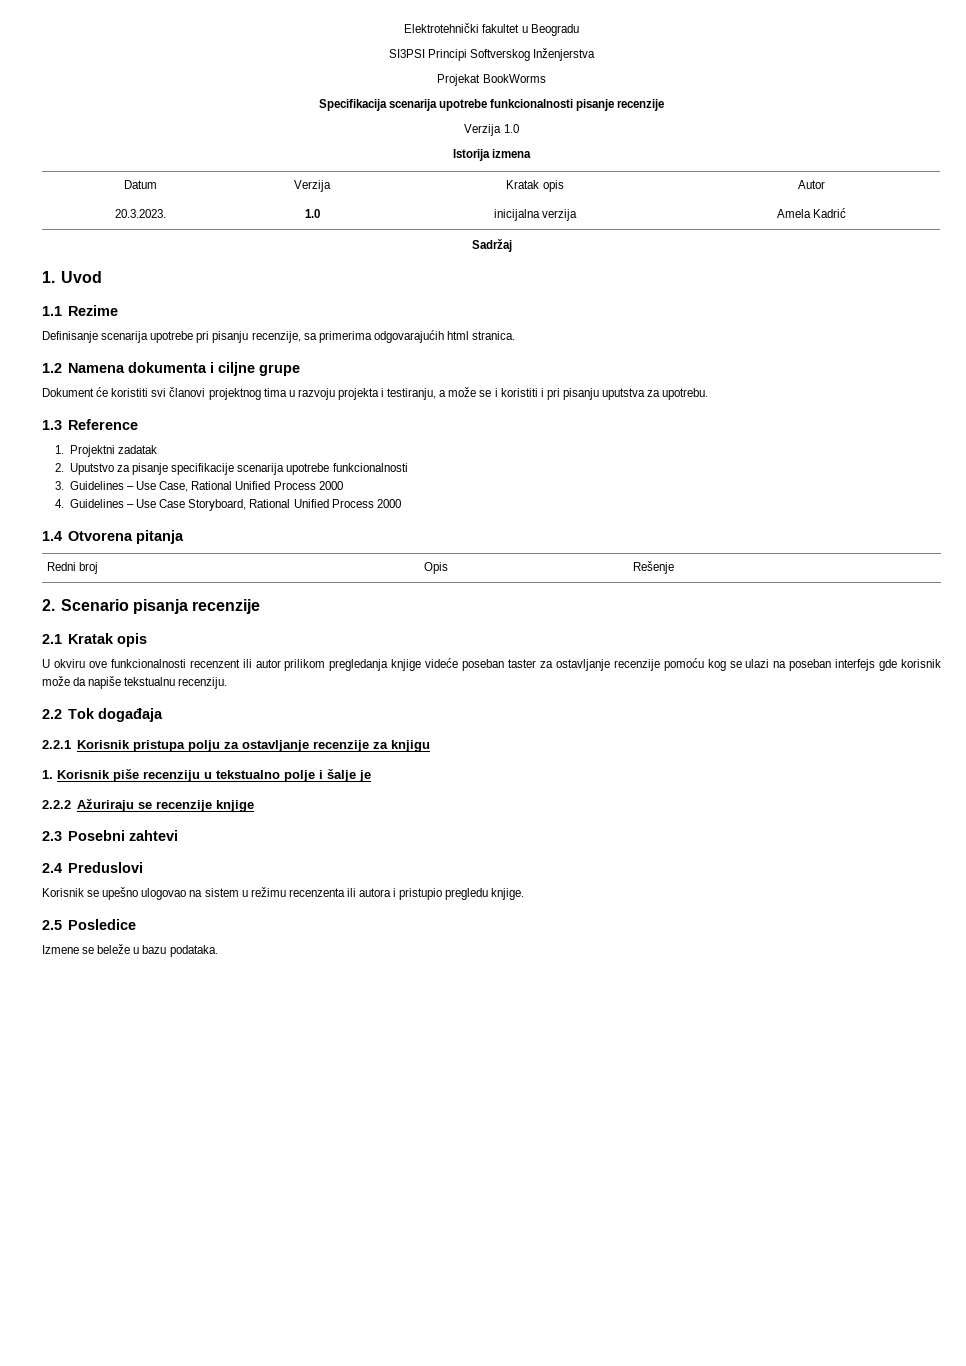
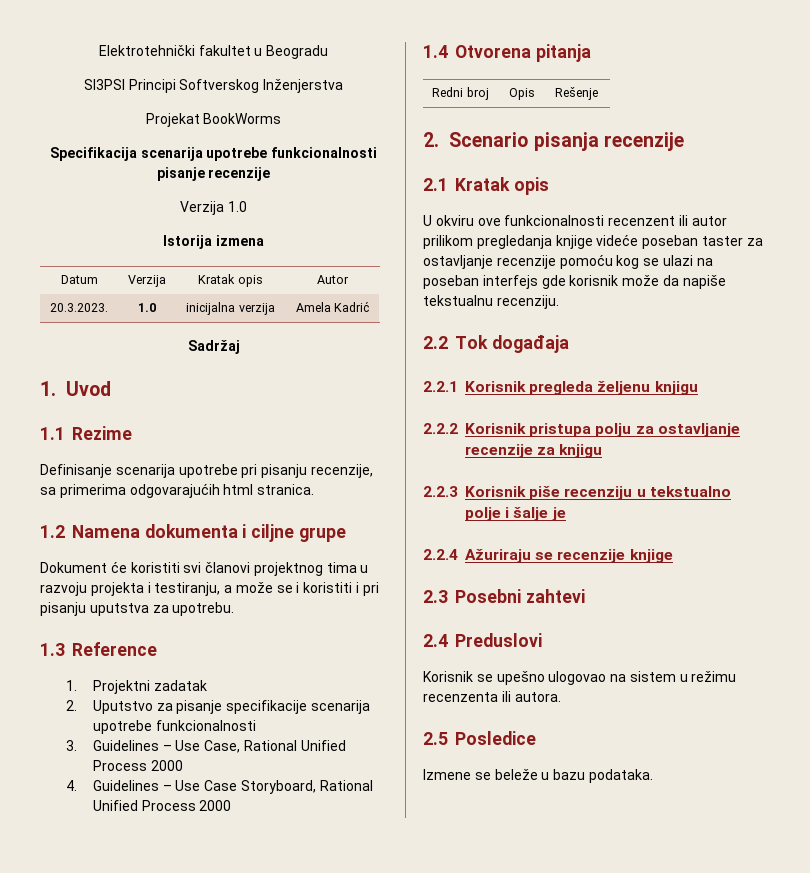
- 2.2.1 Korisnik pristupa polju za ostavljanje recenzije za knjigu
+ 2.2.1 Korisnik pregleda željenu knjigu
+ 2.2.2 Korisnik pristupa polju za ostavljanje recenzije za knjigu
- 1. Korisnik piše recenziju u tekstualno polje i šalje je
+ 2.2.3 Korisnik piše recenziju u tekstualno polje i šalje je
- 2.2.2 Ažuriraju se recenzije knjige
+ 2.2.4 Ažuriraju se recenzije knjige
- Korisnik se upešno ulogovao na sistem u režimu recenzenta ili autora i pristupio pregledu knjige.
+ Korisnik se upešno ulogovao na sistem u režimu recenzenta ili autora.

